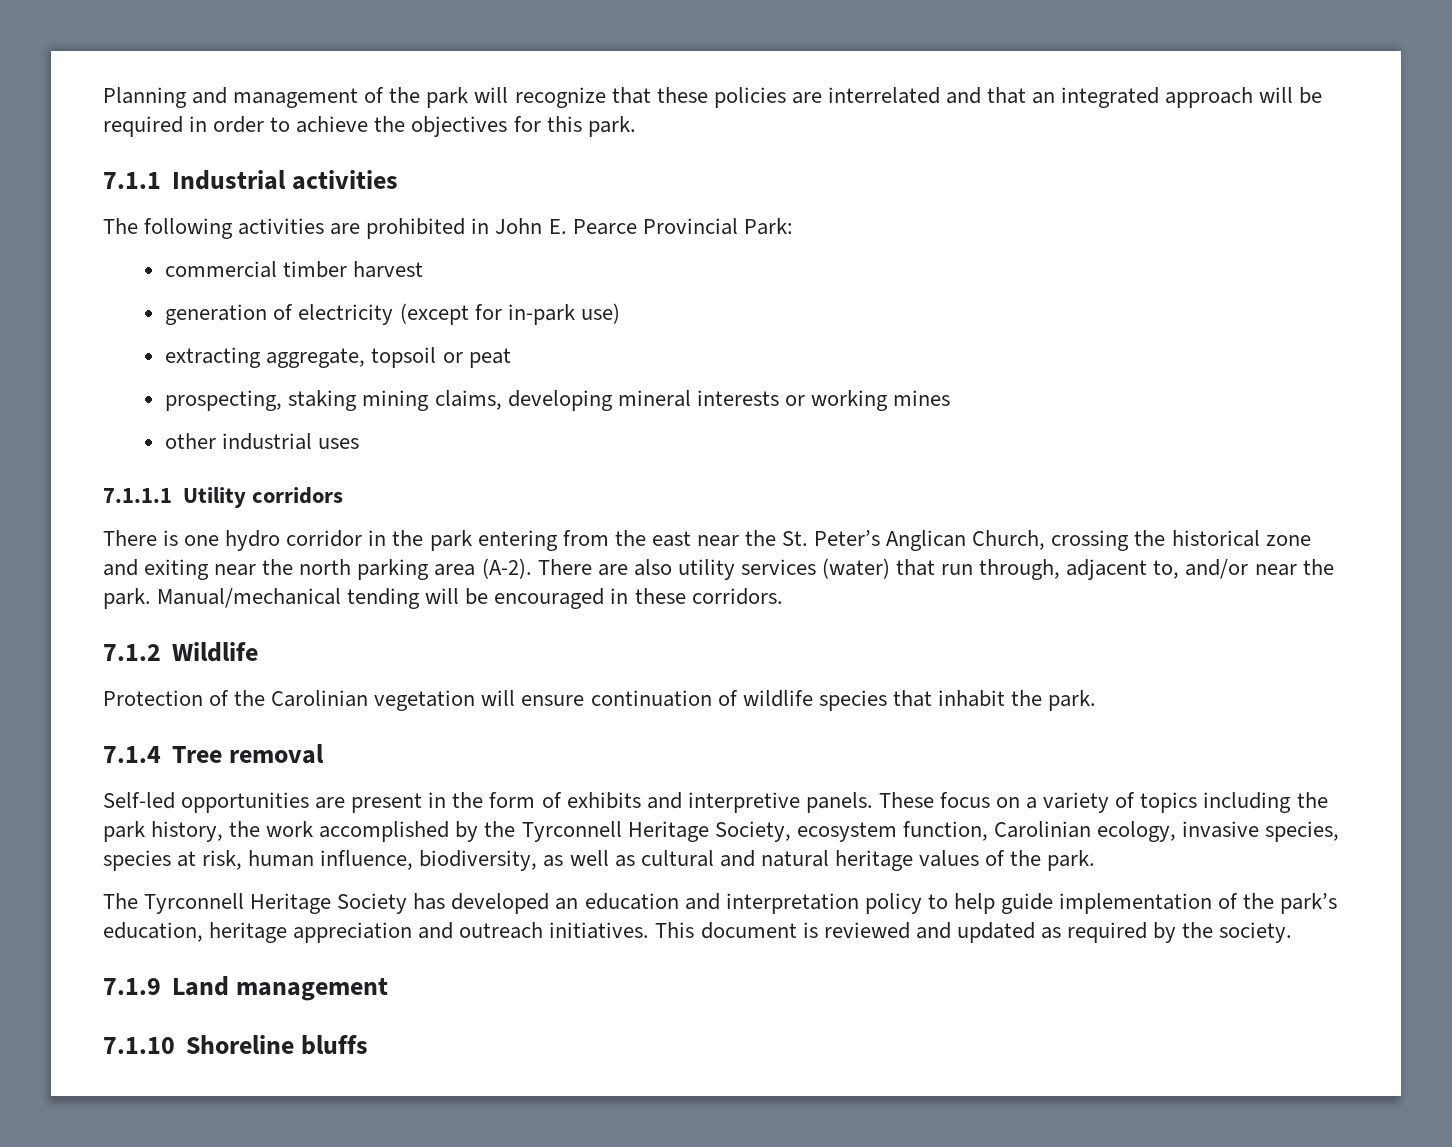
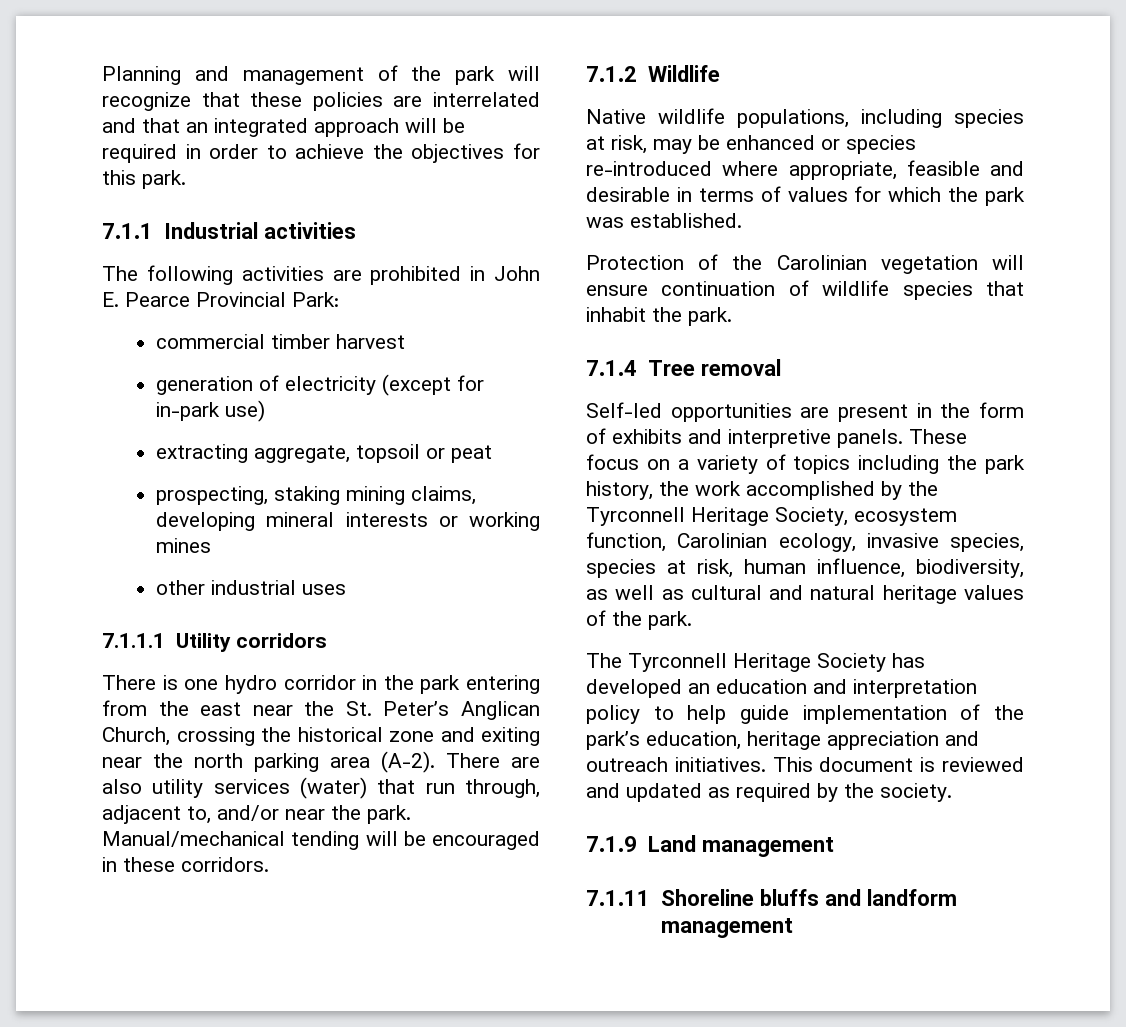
+ Native wildlife populations, including species at risk, may be enhanced or species re-introduced where appropriate, feasible and desirable in terms of values for which the park was established.
- 7.1.10 Shoreline bluffs
+ 7.1.11 Shoreline bluffs and landform management

